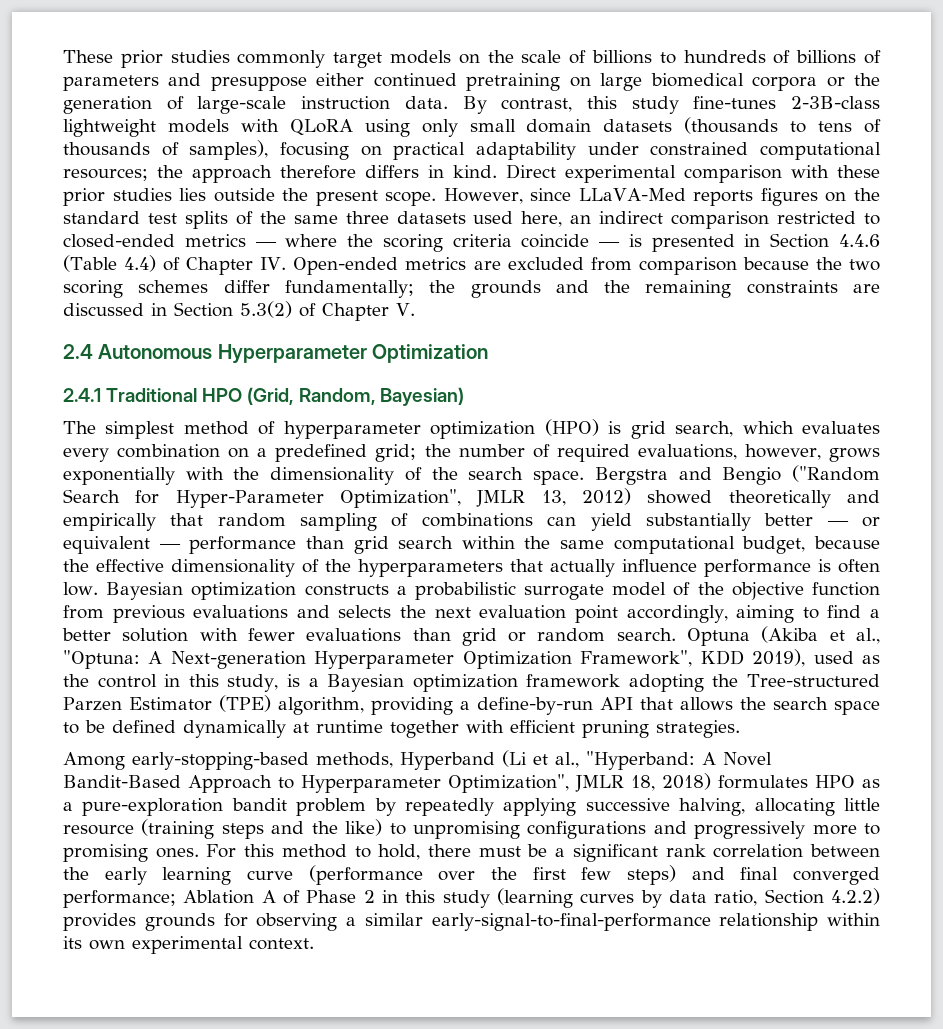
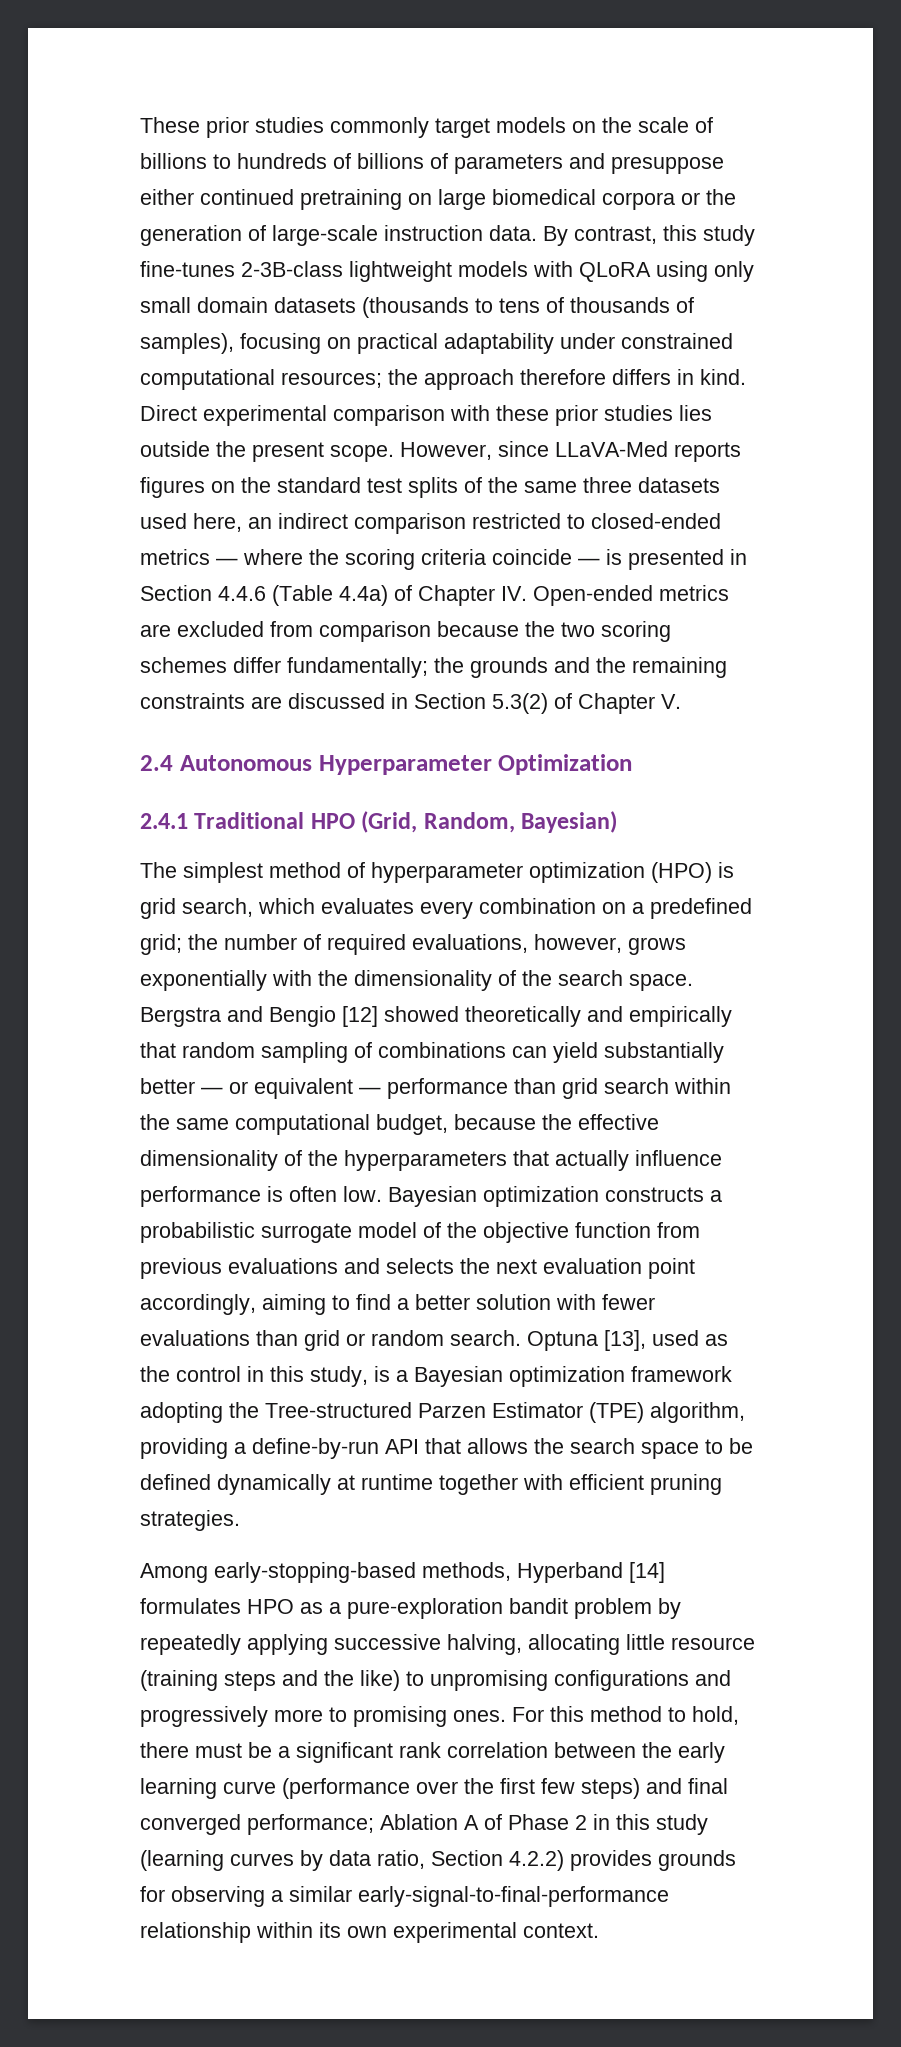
- However, since LLaVA-Med reports figures on the standard test splits of the same three datasets used here, an indirect comparison restricted to closed-ended metrics — where the scoring criteria coincide — is presented in Section 4.4.6 (Table 4.4) of Chapter IV. Open-ended metrics are excluded from comparison because the two scoring schemes differ fundamentally;
+ However, since LLaVA-Med reports figures on the standard test splits of the same three datasets used here, an indirect comparison restricted to closed-ended metrics — where the scoring criteria coincide — is presented in Section 4.4.6 (Table 4.4a) of Chapter IV. Open-ended metrics are excluded from comparison because the two scoring schemes differ fundamentally;
- Bergstra and Bengio ("Random Search for Hyper-Parameter Optimization", JMLR 13, 2012) showed theoretically and empirically that random sampling of combinations can yield substantially better — or equivalent — performance than grid search within the same computational budget, because the effective dimensionality of the hyperparameters that actually influence performance is often low.
+ Bergstra and Bengio [12] showed theoretically and empirically that random sampling of combinations can yield substantially better — or equivalent — performance than grid search within the same computational budget, because the effective dimensionality of the hyperparameters that actually influence performance is often low.
- Optuna (Akiba et al., "Optuna: A Next-generation Hyperparameter Optimization Framework", KDD 2019), used as the control in this study, is a Bayesian optimization framework adopting the Tree-structured Parzen Estimator (TPE) algorithm, providing a define-by-run API that allows the search space to be defined dynamically at runtime together with efficient pruning strategies.
+ Optuna [13], used as the control in this study, is a Bayesian optimization framework adopting the Tree-structured Parzen Estimator (TPE) algorithm, providing a define-by-run API that allows the search space to be defined dynamically at runtime together with efficient pruning strategies.
- Among early-stopping-based methods, Hyperband (Li et al., "Hyperband: A Novel Bandit-Based Approach to Hyperparameter Optimization", JMLR 18, 2018) formulates HPO as a pure-exploration bandit problem by repeatedly applying successive halving, allocating little resource (training steps and the like) to unpromising configurations and progressively more to promising ones.
+ Among early-stopping-based methods, Hyperband [14] formulates HPO as a pure-exploration bandit problem by repeatedly applying successive halving, allocating little resource (training steps and the like) to unpromising configurations and progressively more to promising ones.

